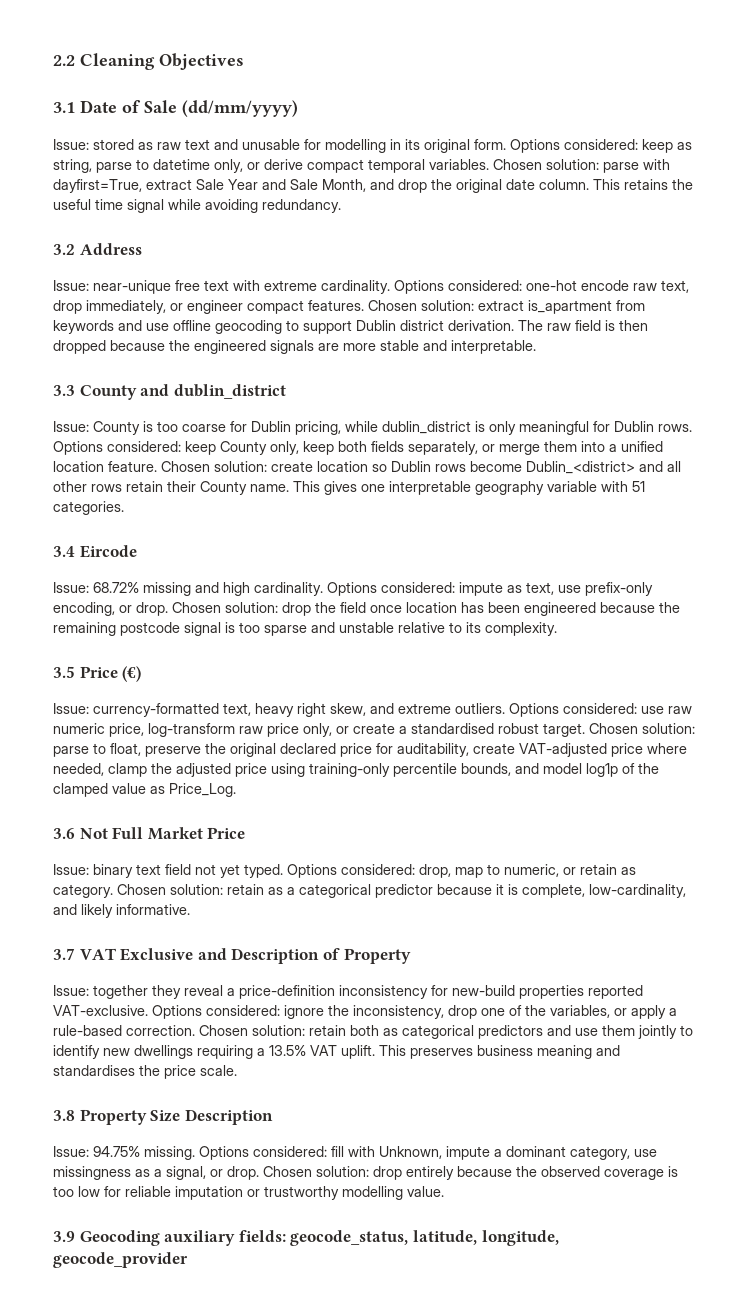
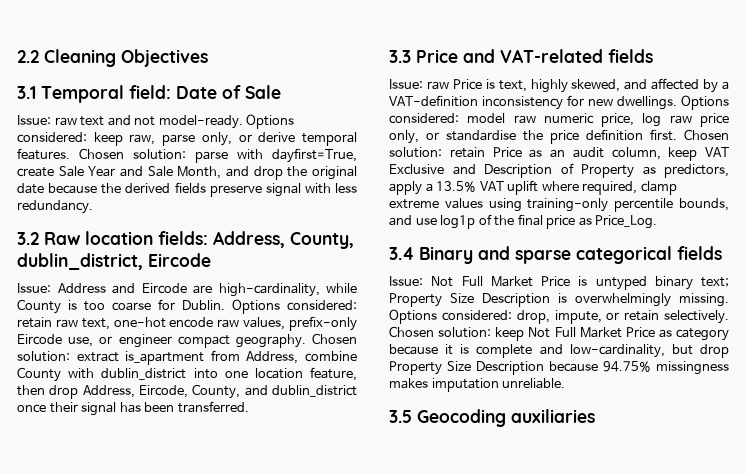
- 3.1 Date of Sale (dd/mm/yyyy)
- Issue: stored as raw text and unusable for modelling in its original form. Options considered: keep as string, parse to datetime only, or derive compact temporal variables.
+ 3.1 Temporal field: Date of Sale
+ Issue: raw text and not model-ready. Options considered: keep raw, parse only, or derive temporal features.
- Chosen solution: parse with dayfirst=True, extract Sale Year and Sale Month, and drop the original date column. This retains the useful time signal while avoiding redundancy.
- 3.2 Address
- Issue: near-unique free text with extreme cardinality. Options considered: one-hot encode raw text, drop immediately, or engineer compact features.
+ Chosen solution: parse with dayfirst=True, create Sale Year and Sale Month, and drop the original date because the derived fields preserve signal with less redundancy.
+ 3.2 Raw location fields: Address, County, dublin_district, Eircode
+ Issue: Address and Eircode are high-cardinality, while County is too coarse for Dublin. Options considered: retain raw text, one-hot encode raw values, prefix-only Eircode use, or engineer compact geography.
- Chosen solution: extract is_apartment from keywords and use offline geocoding to support Dublin district derivation. The raw field is then dropped because the engineered signals are more stable and interpretable.
- 3.3 County and dublin_district
- Issue: County is too coarse for Dublin pricing, while dublin_district is only meaningful for Dublin rows. Options considered: keep County only, keep both fields separately, or merge them into a unified location feature. Chosen solution: create location so Dublin rows become Dublin_<district> and all other rows retain their County name. This gives one interpretable geography variable with 51 categories.
- 3.4 Eircode
- Issue: 68.72% missing and high cardinality. Options considered: impute as text, use prefix-only encoding, or drop. Chosen solution: drop the field once location has been engineered because the remaining postcode signal is too sparse and unstable relative to its complexity.
- 3.5 Price (€)
- Issue: currency-formatted text, heavy right skew, and extreme outliers. Options considered: use raw numeric price, log-transform raw price only, or create a standardised robust target. Chosen solution: parse to float, preserve the original declared price for auditability, create VAT-adjusted price where needed, clamp the adjusted price using training-only percentile bounds, and model log1p of the clamped value as Price_Log.
- 3.6 Not Full Market Price
- Issue: binary text field not yet typed. Options considered: drop, map to numeric, or retain as category. Chosen solution: retain as a categorical predictor because it is complete, low-cardinality, and likely informative.
- 3.7 VAT Exclusive and Description of Property
- Issue: together they reveal a price-definition inconsistency for new-build properties reported VAT-exclusive. Options considered: ignore the inconsistency, drop one of the variables, or apply a rule-based correction. Chosen solution: retain both as categorical predictors and use them jointly to identify new dwellings requiring a 13.5% VAT uplift. This preserves business meaning and standardises the price scale.
- 3.8 Property Size Description
- Issue: 94.75% missing.
+ Chosen solution: extract is_apartment from Address, combine County with dublin_district into one location feature, then drop Address, Eircode, County, and dublin_district once their signal has been transferred.
+ 3.3 Price and VAT-related fields
+ Issue: raw Price is text, highly skewed, and affected by a VAT-definition inconsistency for new dwellings. Options considered: model raw numeric price, log raw price only, or standardise the price definition first. Chosen solution: retain Price as an audit column, keep VAT Exclusive and Description of Property as predictors, apply a 13.5% VAT uplift where required, clamp extreme values using training-only percentile bounds, and use log1p of the final price as Price_Log.
+ 3.4 Binary and sparse categorical fields
+ Issue: Not Full Market Price is untyped binary text; Property Size Description is overwhelmingly missing.
- Options considered: fill with Unknown, impute a dominant category, use missingness as a signal, or drop. Chosen solution: drop entirely because the observed coverage is too low for reliable imputation or trustworthy modelling value.
- 3.9 Geocoding auxiliary fields: geocode_status, latitude, longitude, geocode_provider
+ Options considered: drop, impute, or retain selectively. Chosen solution: keep Not Full Market Price as category because it is complete and low-cardinality, but drop Property Size Description because 94.75% missingness makes imputation unreliable.
+ 3.5 Geocoding auxiliaries

